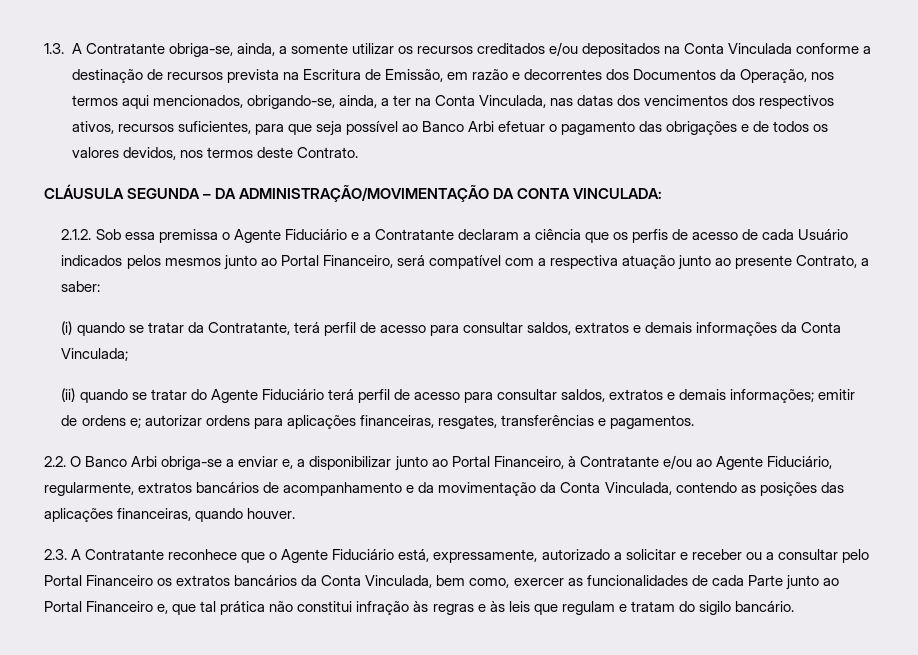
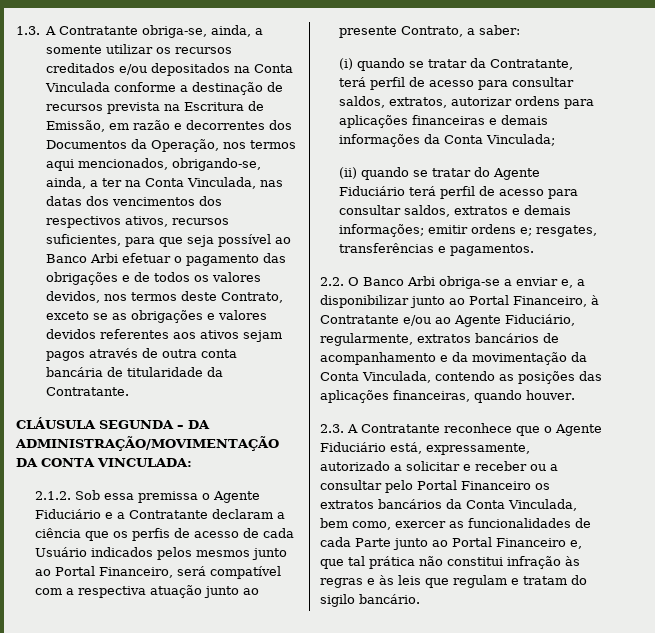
- 1.3. A Contratante obriga-se, ainda, a somente utilizar os recursos creditados e/ou depositados na Conta Vinculada conforme a destinação de recursos prevista na Escritura de Emissão, em razão e decorrentes dos Documentos da Operação, nos termos aqui mencionados, obrigando-se, ainda, a ter na Conta Vinculada, nas datas dos vencimentos dos respectivos ativos, recursos suficientes, para que seja possível ao Banco Arbi efetuar o pagamento das obrigações e de todos os valores devidos, nos termos deste Contrato.
+ 1.3. A Contratante obriga-se, ainda, a somente utilizar os recursos creditados e/ou depositados na Conta Vinculada conforme a destinação de recursos prevista na Escritura de Emissão, em razão e decorrentes dos Documentos da Operação, nos termos aqui mencionados, obrigando-se, ainda, a ter na Conta Vinculada, nas datas dos vencimentos dos respectivos ativos, recursos suficientes, para que seja possível ao Banco Arbi efetuar o pagamento das obrigações e de todos os valores devidos, nos termos deste Contrato, exceto se as obrigações e valores devidos referentes aos ativos sejam pagos através de outra conta bancária de titularidade da Contratante.
- (i) quando se tratar da Contratante, terá perfil de acesso para consultar saldos, extratos e demais informações da Conta Vinculada;
+ (i) quando se tratar da Contratante, terá perfil de acesso para consultar saldos, extratos, autorizar ordens para aplicações financeiras e demais informações da Conta Vinculada;
- (ii) quando se tratar do Agente Fiduciário terá perfil de acesso para consultar saldos, extratos e demais informações; emitir de ordens e; autorizar ordens para aplicações financeiras, resgates, transferências e pagamentos.
+ (ii) quando se tratar do Agente Fiduciário terá perfil de acesso para consultar saldos, extratos e demais informações; emitir ordens e; resgates, transferências e pagamentos.

